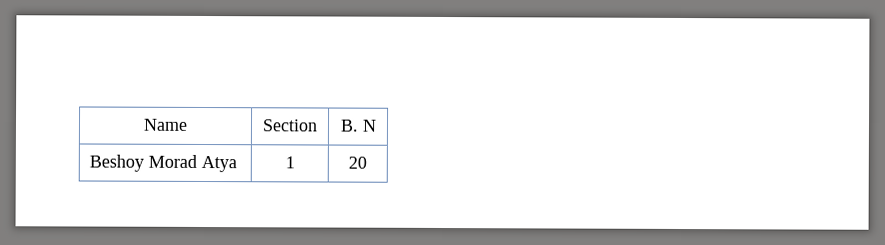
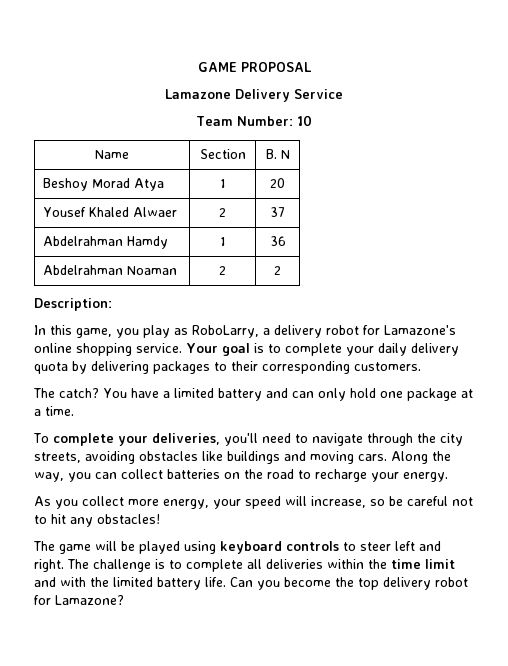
+ GAME PROPOSAL
+ Lamazone Delivery Service
+ Team Number: 10
+ Yousef Khaled Alwaer | 2 | 37
+ Abdelrahman Hamdy | 1 | 36
+ Abdelrahman Noaman | 2 | 2
+ Description:
+ In this game, you play as RoboLarry, a delivery robot for Lamazone's online shopping service. Your goal is to complete your daily delivery quota by delivering packages to their corresponding customers.
+ The catch? You have a limited battery and can only hold one package at a time.
+ To complete your deliveries, you'll need to navigate through the city streets, avoiding obstacles like buildings and moving cars. Along the way, you can collect batteries on the road to recharge your energy.
+ As you collect more energy, your speed will increase, so be careful not to hit any obstacles!
+ The game will be played using keyboard controls to steer left and right. The challenge is to complete all deliveries within the time limit and with the limited battery life. Can you become the top delivery robot for Lamazone?

